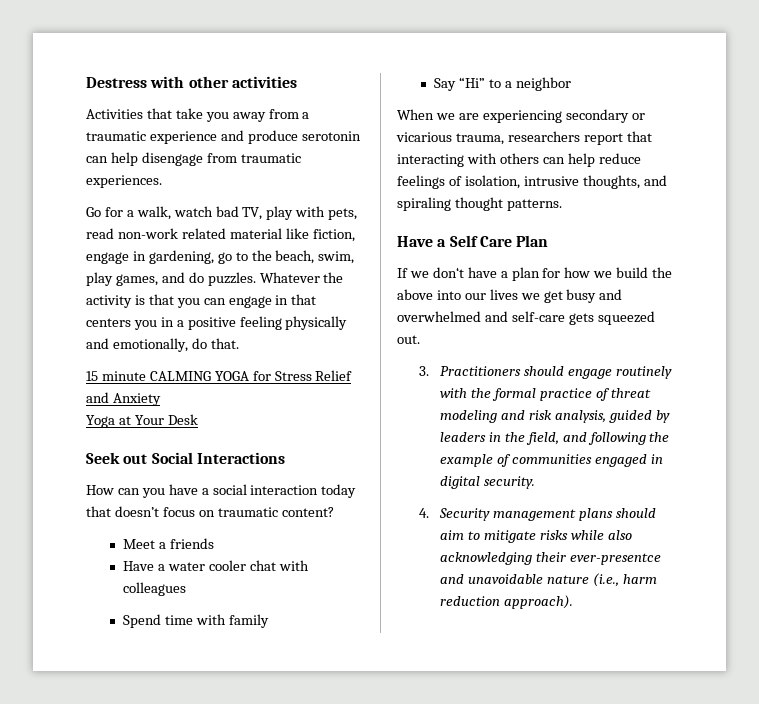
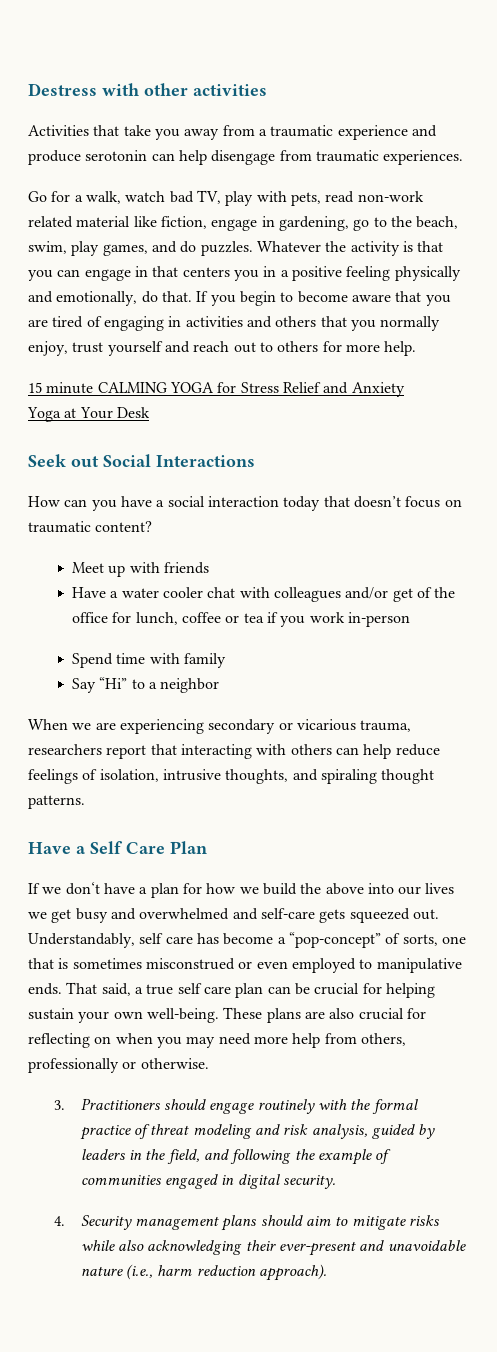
+ If you begin to become aware that you are tired of engaging in activities and others that you normally enjoy, trust yourself and reach out to others for more help.
- Meet a friends
+ Meet up with friends
- Have a water cooler chat with colleagues
+ Have a water cooler chat with colleagues and/or get of the office for lunch, coffee or tea if you work in-person
+ Understandably, self care has become a “pop-concept” of sorts, one that is sometimes misconstrued or even employed to manipulative ends. That said, a true self care plan can be crucial for helping sustain your own well-being. These plans are also crucial for reflecting on when you may need more help from others, professionally or otherwise.
- 4. Security management plans should aim to mitigate risks while also acknowledging their ever-presentce and unavoidable nature (i.e., harm reduction approach).
+ 4. Security management plans should aim to mitigate risks while also acknowledging their ever-present and unavoidable nature (i.e., harm reduction approach).

